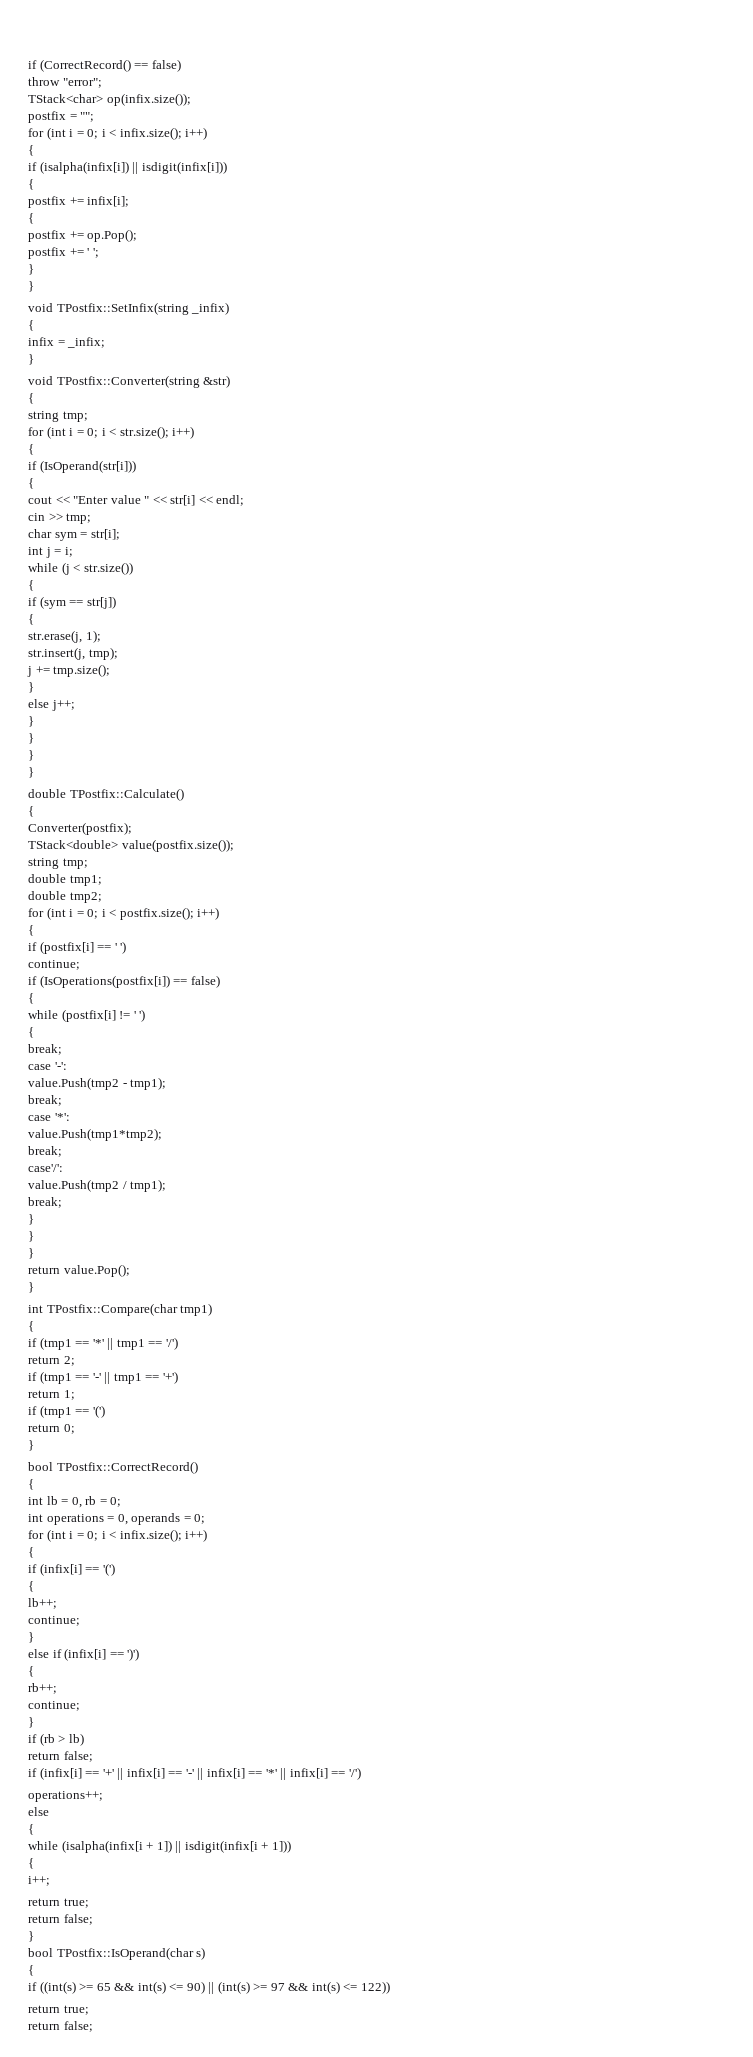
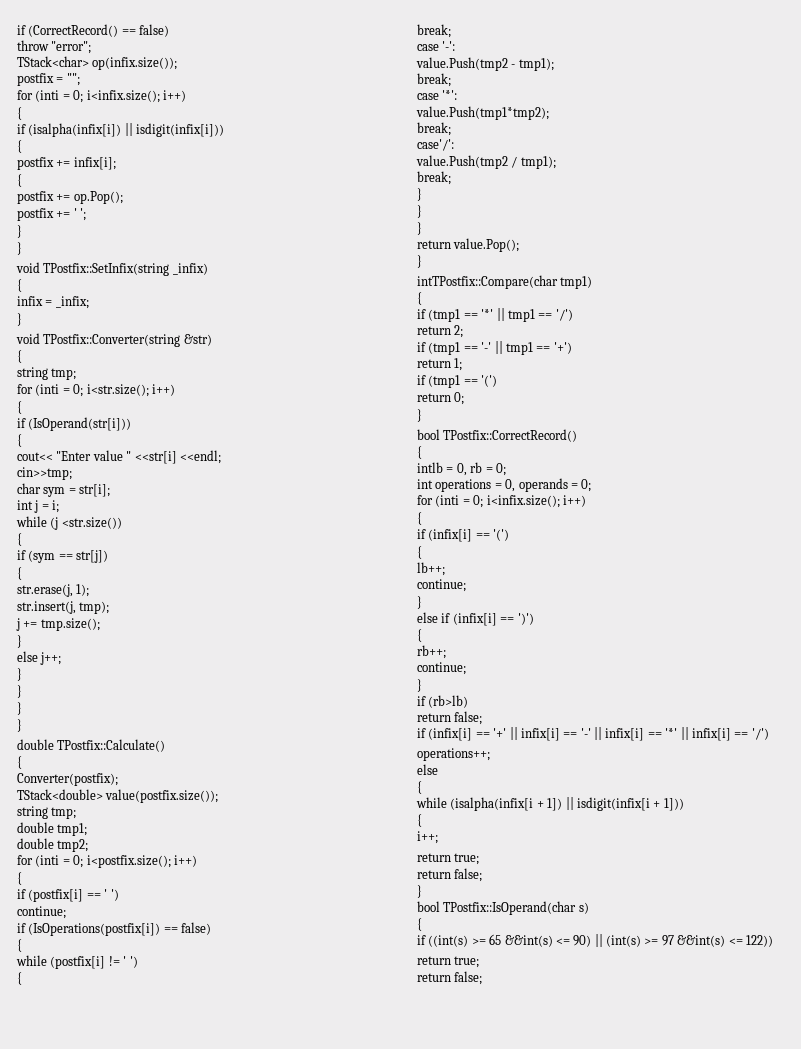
  postfix = "";
- for (int i = 0; i < infix.size(); i++)
+ for (inti = 0; i<infix.size(); i++)
- for (int i = 0; i < str.size(); i++)
+ for (inti = 0; i<str.size(); i++)
- cout << "Enter value " << str[i] << endl;
- cin >> tmp;
+ cout<< "Enter value " <<str[i] <<endl;
+ cin>>tmp;
- while (j < str.size())
+ while (j <str.size())
- for (int i = 0; i < postfix.size(); i++)
+ for (inti = 0; i<postfix.size(); i++)
- int TPostfix::Compare(char tmp1)
+ intTPostfix::Compare(char tmp1)
- int lb = 0, rb = 0;
+ intlb = 0, rb = 0;
  int operations = 0, operands = 0;
- for (int i = 0; i < infix.size(); i++)
+ for (inti = 0; i<infix.size(); i++)
- if (rb > lb)
+ if (rb>lb)
- if ((int(s) >= 65 && int(s) <= 90) || (int(s) >= 97 && int(s) <= 122))
+ if ((int(s) >= 65 &&int(s) <= 90) || (int(s) >= 97 &&int(s) <= 122))

